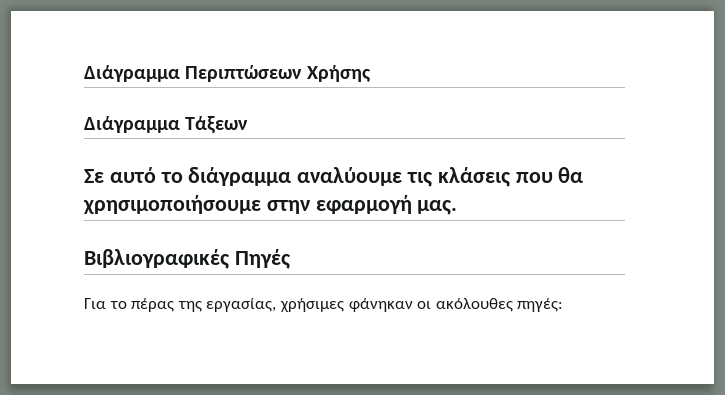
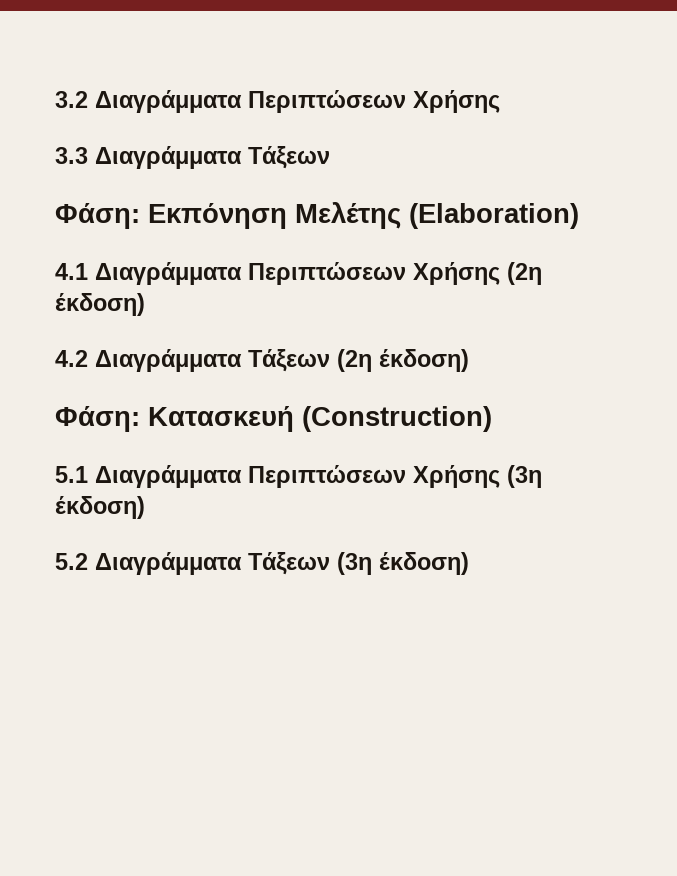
- Διάγραμμα Περιπτώσεων Χρήσης
+ 3.2 Διαγράμματα Περιπτώσεων Χρήσης
- Διάγραμμα Τάξεων
+ 3.3 Διαγράμματα Τάξεων
- Σε αυτό το διάγραμμα αναλύουμε τις κλάσεις που θα χρησιμοποιήσουμε στην εφαρμογή μας.
- Βιβλιογραφικές Πηγές
- Για το πέρας της εργασίας, χρήσιμες φάνηκαν οι ακόλουθες πηγές:
+ Φάση: Εκπόνηση Μελέτης (Elaboration)
+ 4.1 Διαγράμματα Περιπτώσεων Χρήσης (2η έκδοση)
+ 4.2 Διαγράμματα Τάξεων (2η έκδοση)
+ Φάση: Κατασκευή (Construction)
+ 5.1 Διαγράμματα Περιπτώσεων Χρήσης (3η έκδοση)
+ 5.2 Διαγράμματα Τάξεων (3η έκδοση)

